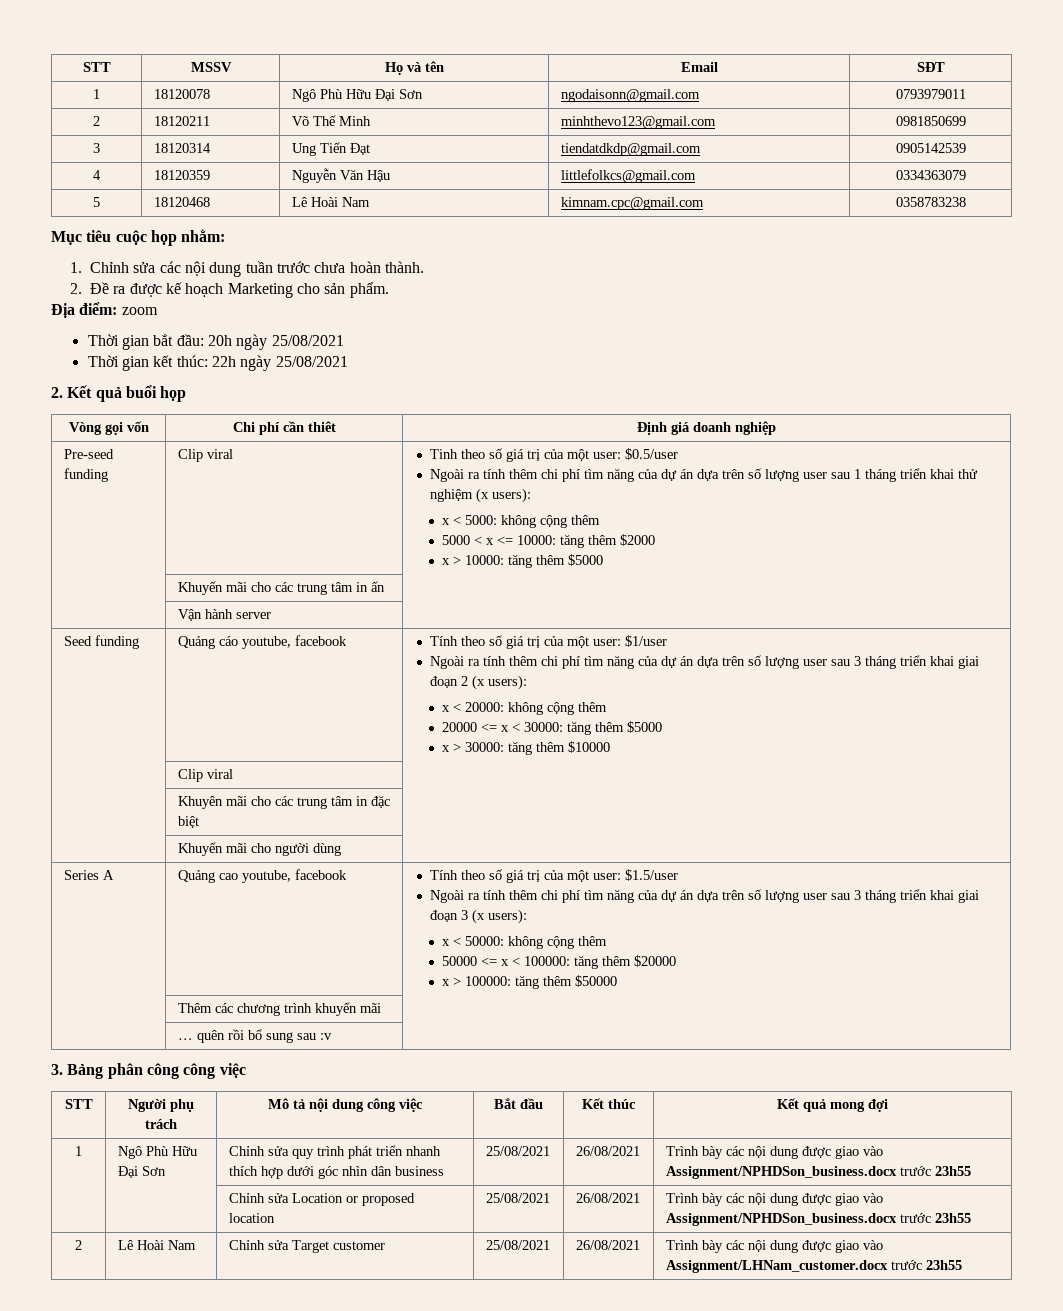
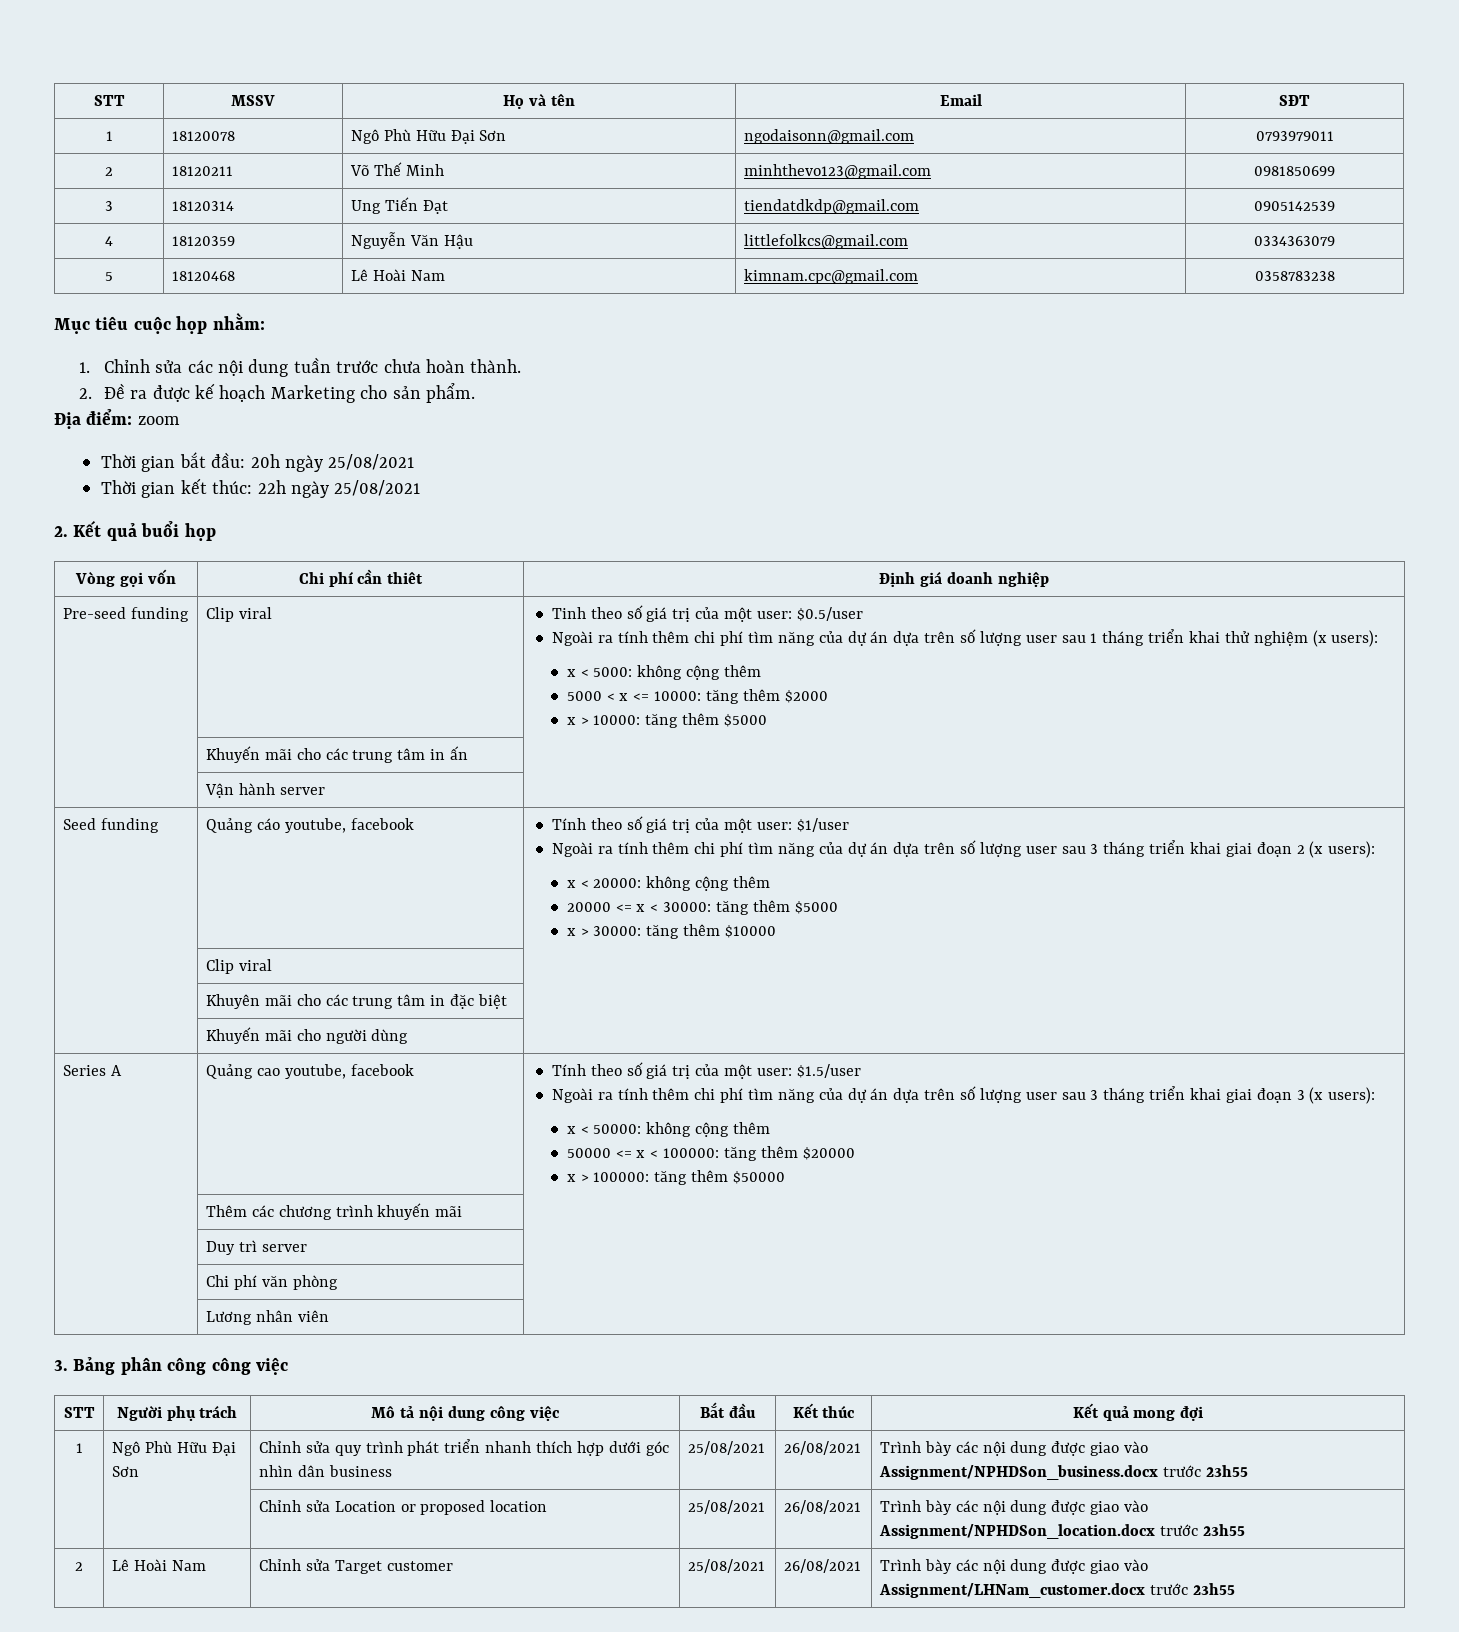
- | … quên rồi bổ sung sau :v |
+ | Duy trì server |
+ | Chi phí văn phòng |
+ | Lương nhân viên |
- | | Chỉnh sửa Location or proposed location | 25/08/2021 | 26/08/2021 | Trình bày các nội dung được giao vào Assignment/NPHDSon_business.docx trước 23h55
+ | | Chỉnh sửa Location or proposed location | 25/08/2021 | 26/08/2021 | Trình bày các nội dung được giao vào Assignment/NPHDSon_location.docx trước 23h55

